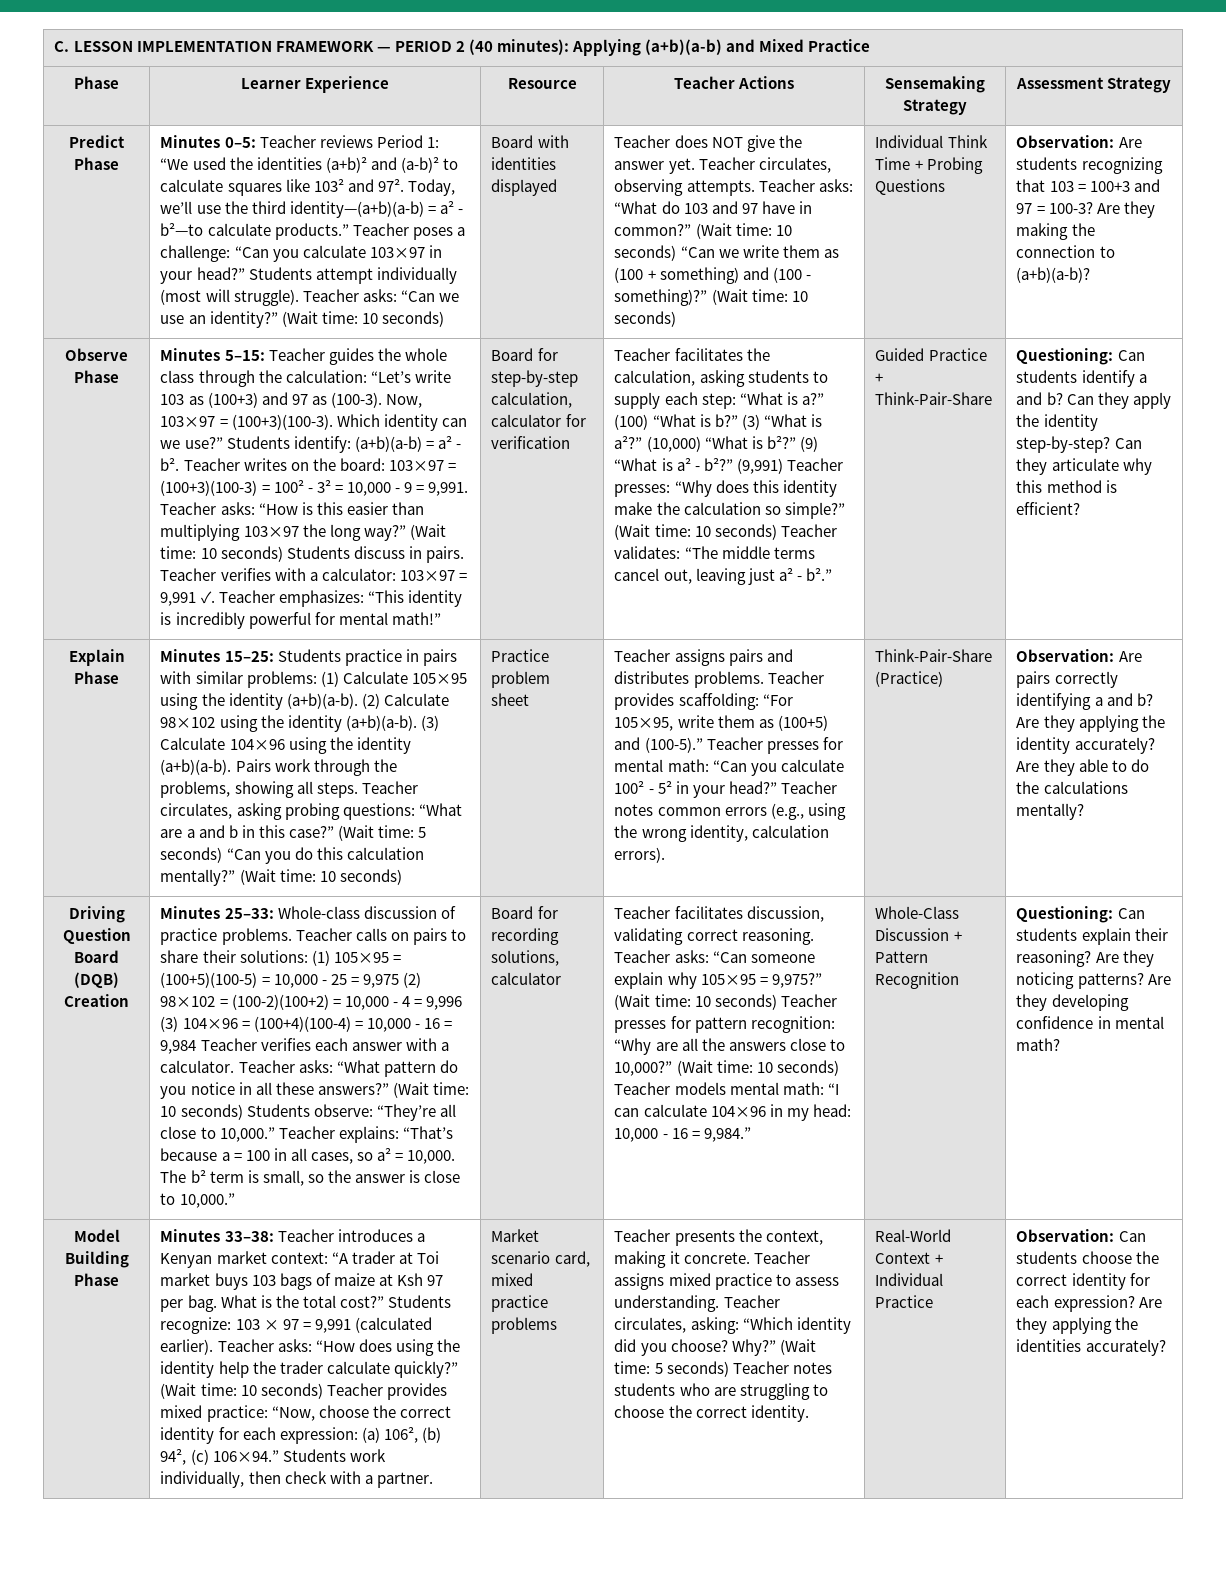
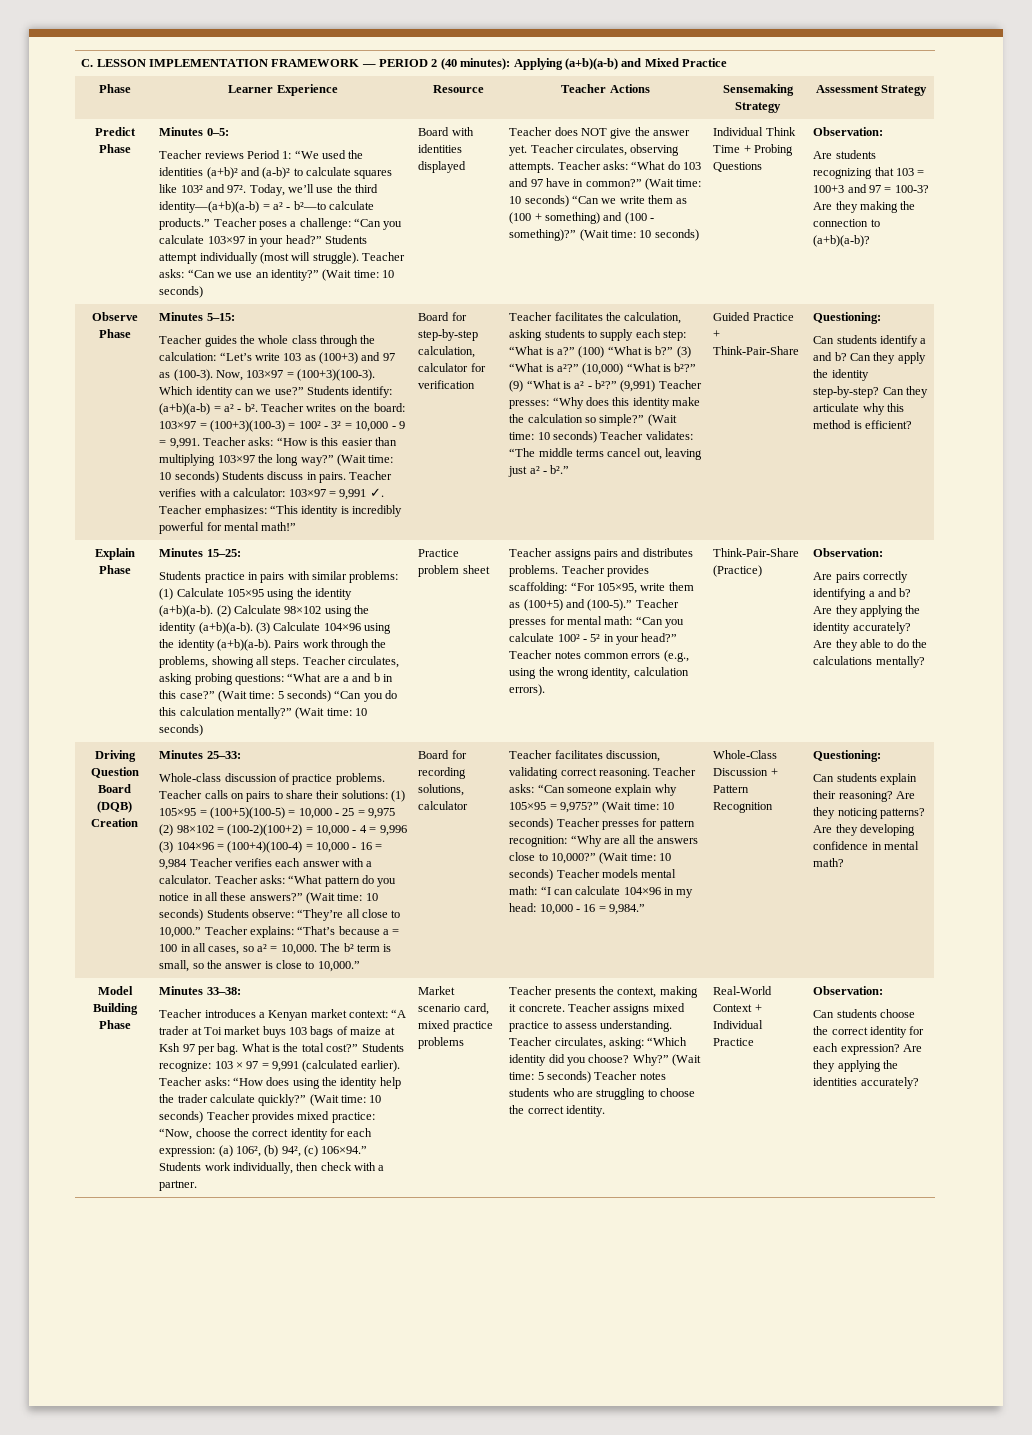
- Minutes 0–5: Teacher reviews Period 1: “We used the identities (a+b)² and (a-b)² to calculate squares like 103² and 97². Today, we’ll use the third identity—(a+b)(a-b) = a² - b²—to calculate products.”
+ Minutes 0–5:
+ Teacher reviews Period 1: “We used the identities (a+b)² and (a-b)² to calculate squares like 103² and 97². Today, we’ll use the third identity—(a+b)(a-b) = a² - b²—to calculate products.”
- Individual Think Time + Probing Questions | Observation: Are students recognizing that 103 = 100+3 and 97 = 100-3?
+ Individual Think Time + Probing Questions | Observation:
+ Are students recognizing that 103 = 100+3 and 97 = 100-3?
- Minutes 5–15: Teacher guides the whole class through the calculation: “Let’s write 103 as (100+3) and 97 as (100-3).
+ Minutes 5–15:
+ Teacher guides the whole class through the calculation: “Let’s write 103 as (100+3) and 97 as (100-3).
- Guided Practice + Think-Pair-Share | Questioning: Can students identify a and b?
+ Guided Practice + Think-Pair-Share | Questioning:
+ Can students identify a and b?
- Minutes 15–25: Students practice in pairs with similar problems: (1) Calculate 105×95 using the identity (a+b)(a-b).
+ Minutes 15–25:
+ Students practice in pairs with similar problems: (1) Calculate 105×95 using the identity (a+b)(a-b).
- Think-Pair-Share (Practice) | Observation: Are pairs correctly identifying a and b?
+ Think-Pair-Share (Practice) | Observation:
+ Are pairs correctly identifying a and b?
- Minutes 25–33: Whole-class discussion of practice problems.
+ Minutes 25–33:
+ Whole-class discussion of practice problems.
- Whole-Class Discussion + Pattern Recognition | Questioning: Can students explain their reasoning?
+ Whole-Class Discussion + Pattern Recognition | Questioning:
+ Can students explain their reasoning?
- Minutes 33–38: Teacher introduces a Kenyan market context: “A trader at Toi market buys 103 bags of maize at Ksh 97 per bag.
+ Minutes 33–38:
+ Teacher introduces a Kenyan market context: “A trader at Toi market buys 103 bags of maize at Ksh 97 per bag.
- Real-World Context + Individual Practice | Observation: Can students choose the correct identity for each expression?
+ Real-World Context + Individual Practice | Observation:
+ Can students choose the correct identity for each expression?

